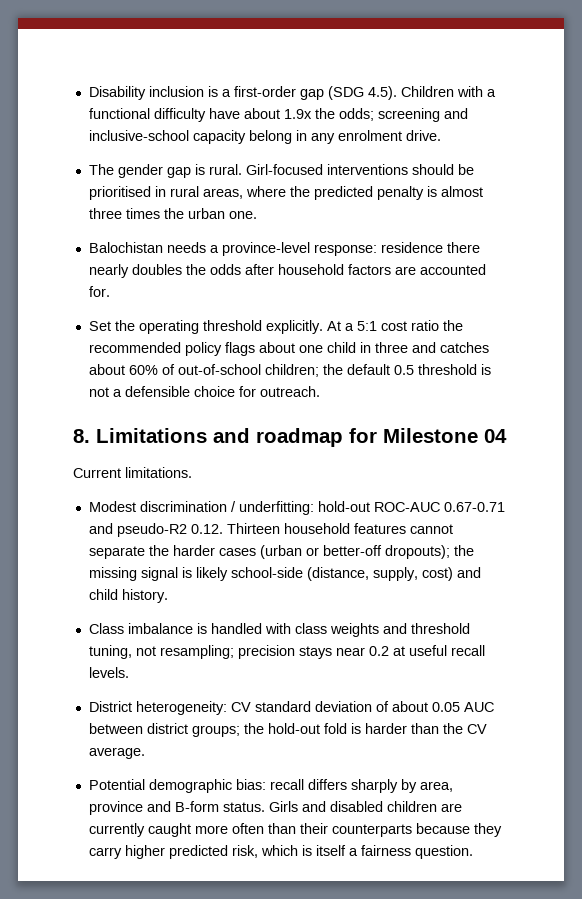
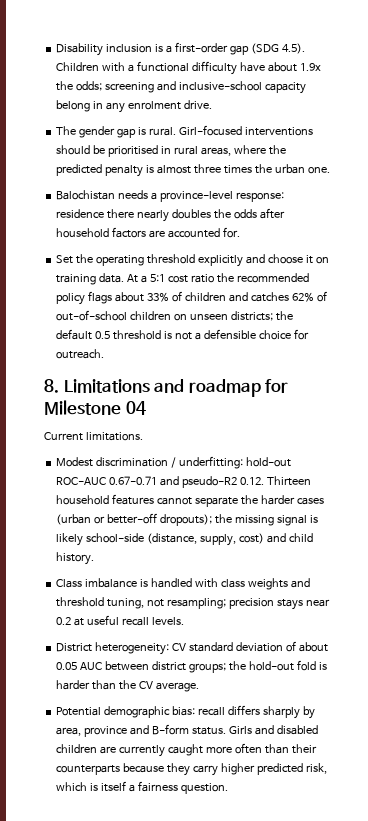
- Set the operating threshold explicitly.
+ Set the operating threshold explicitly and choose it on training data.
- At a 5:1 cost ratio the recommended policy flags about one child in three and catches about 60% of out-of-school children; the default 0.5 threshold is not a defensible choice for outreach.
+ At a 5:1 cost ratio the recommended policy flags about 33% of children and catches 62% of out-of-school children on unseen districts; the default 0.5 threshold is not a defensible choice for outreach.

